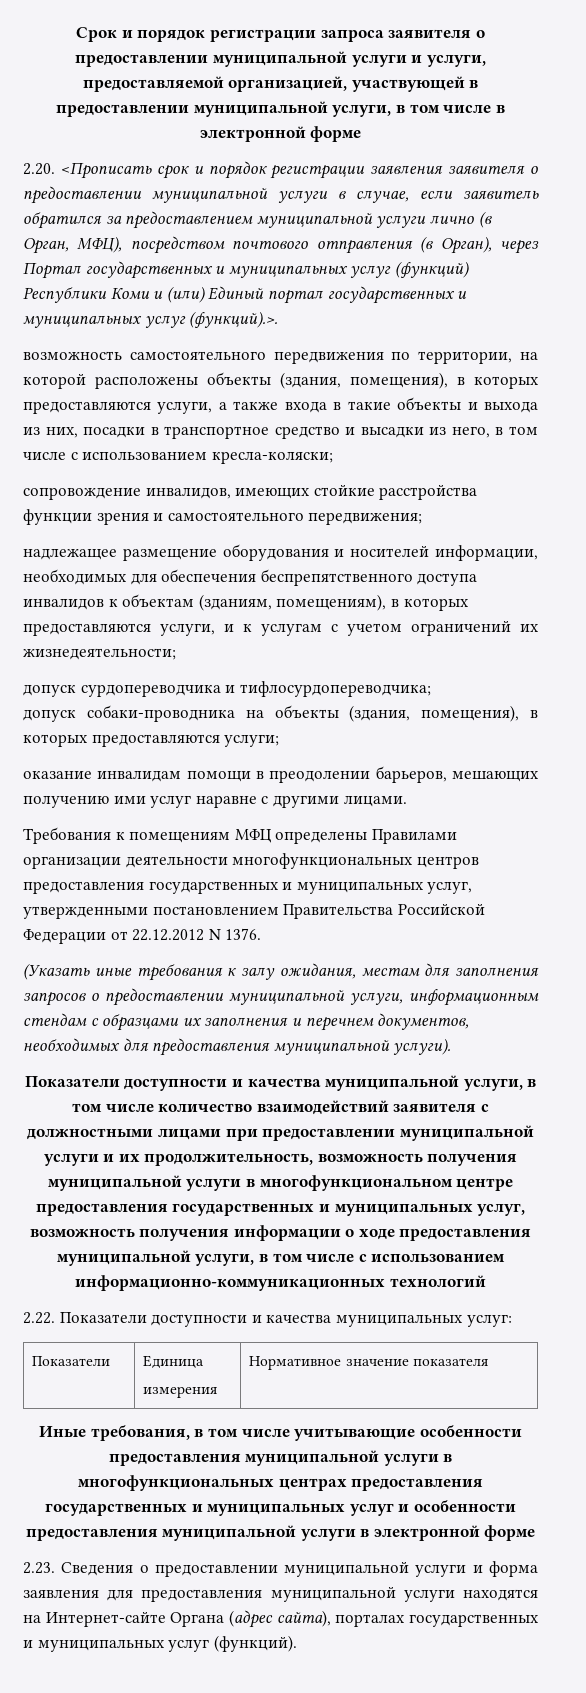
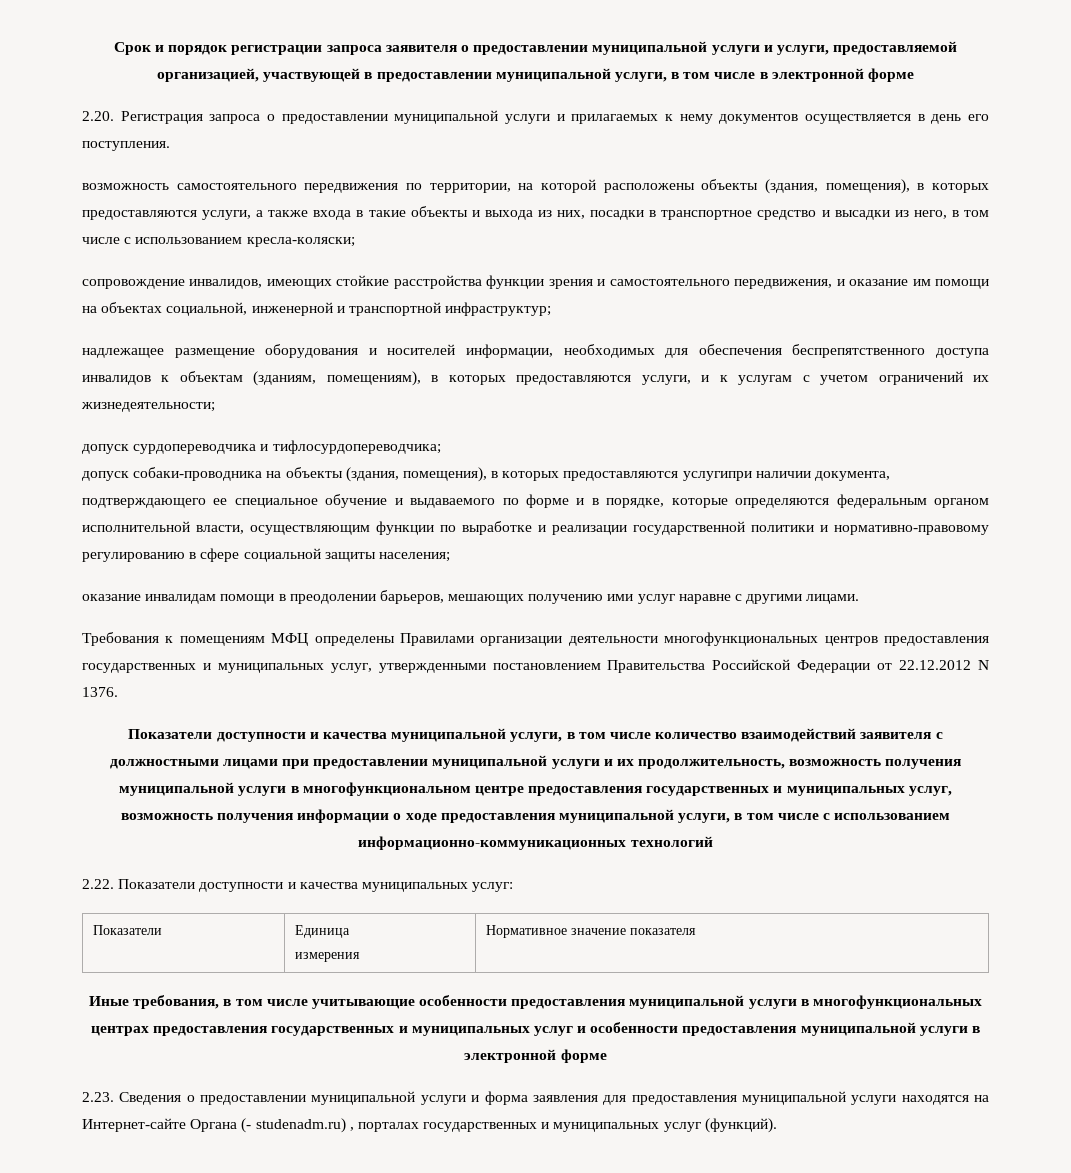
- 2.20. <Прописать срок и порядок регистрации заявления заявителя о предоставлении муниципальной услуги в случае, если заявитель обратился за предоставлением муниципальной услуги лично (в Орган, МФЦ), посредством почтового отправления (в Орган), через Портал государственных и муниципальных услуг (функций) Республики Коми и (или) Единый портал государственных и муниципальных услуг (функций).>.
+ 2.20. Регистрация запроса о предоставлении муниципальной услуги и прилагаемых к нему документов осуществляется в день его поступления.
- сопровождение инвалидов, имеющих стойкие расстройства функции зрения и самостоятельного передвижения;
+ сопровождение инвалидов, имеющих стойкие расстройства функции зрения и самостоятельного передвижения, и оказание им помощи на объектах социальной, инженерной и транспортной инфраструктур;
- допуск собаки-проводника на объекты (здания, помещения), в которых предоставляются услуги;
+ допуск собаки-проводника на объекты (здания, помещения), в которых предоставляются услугипри наличии документа, подтверждающего ее специальное обучение и выдаваемого по форме и в порядке, которые определяются федеральным органом исполнительной власти, осуществляющим функции по выработке и реализации государственной политики и нормативно-правовому регулированию в сфере социальной защиты населения;
- (Указать иные требования к залу ожидания, местам для заполнения запросов о предоставлении муниципальной услуги, информационным стендам с образцами их заполнения и перечнем документов, необходимых для предоставления муниципальной услуги).
- 2.23. Сведения о предоставлении муниципальной услуги и форма заявления для предоставления муниципальной услуги находятся на Интернет-сайте Органа (адрес сайта), порталах государственных и муниципальных услуг (функций).
+ 2.23. Сведения о предоставлении муниципальной услуги и форма заявления для предоставления муниципальной услуги находятся на Интернет-сайте Органа (- studenadm.ru) , порталах государственных и муниципальных услуг (функций).

